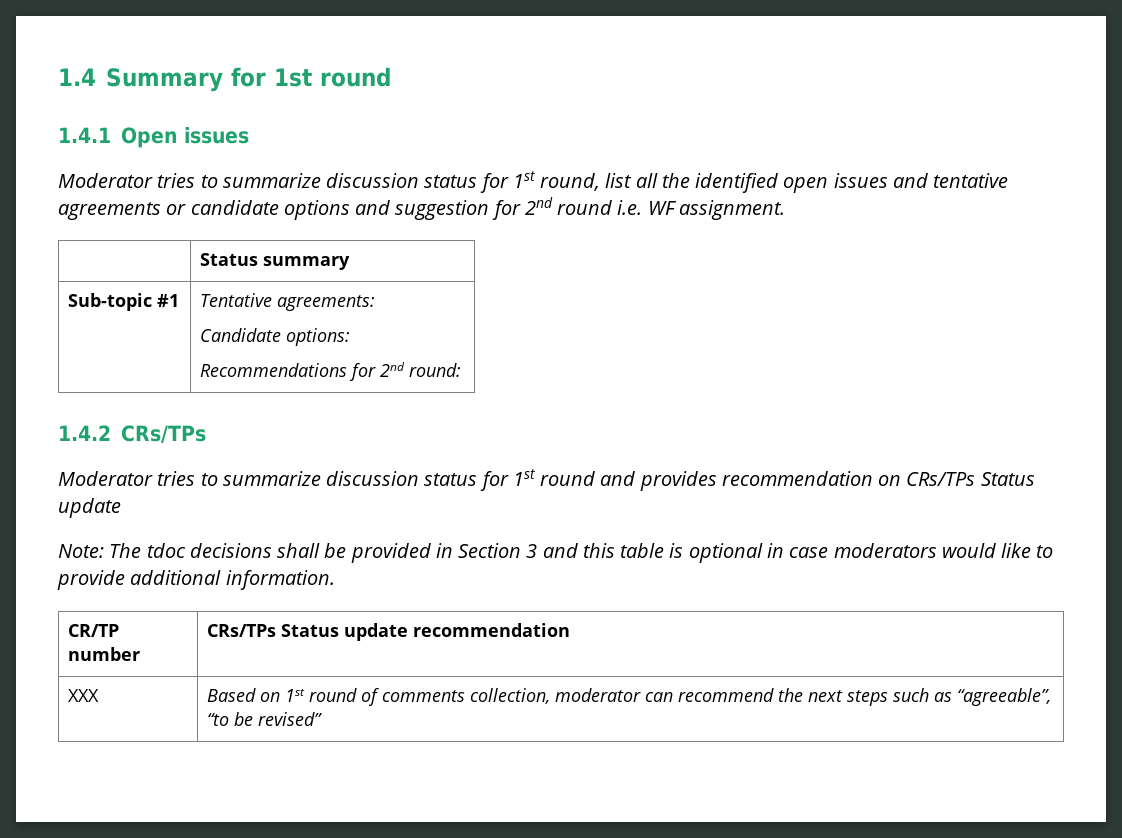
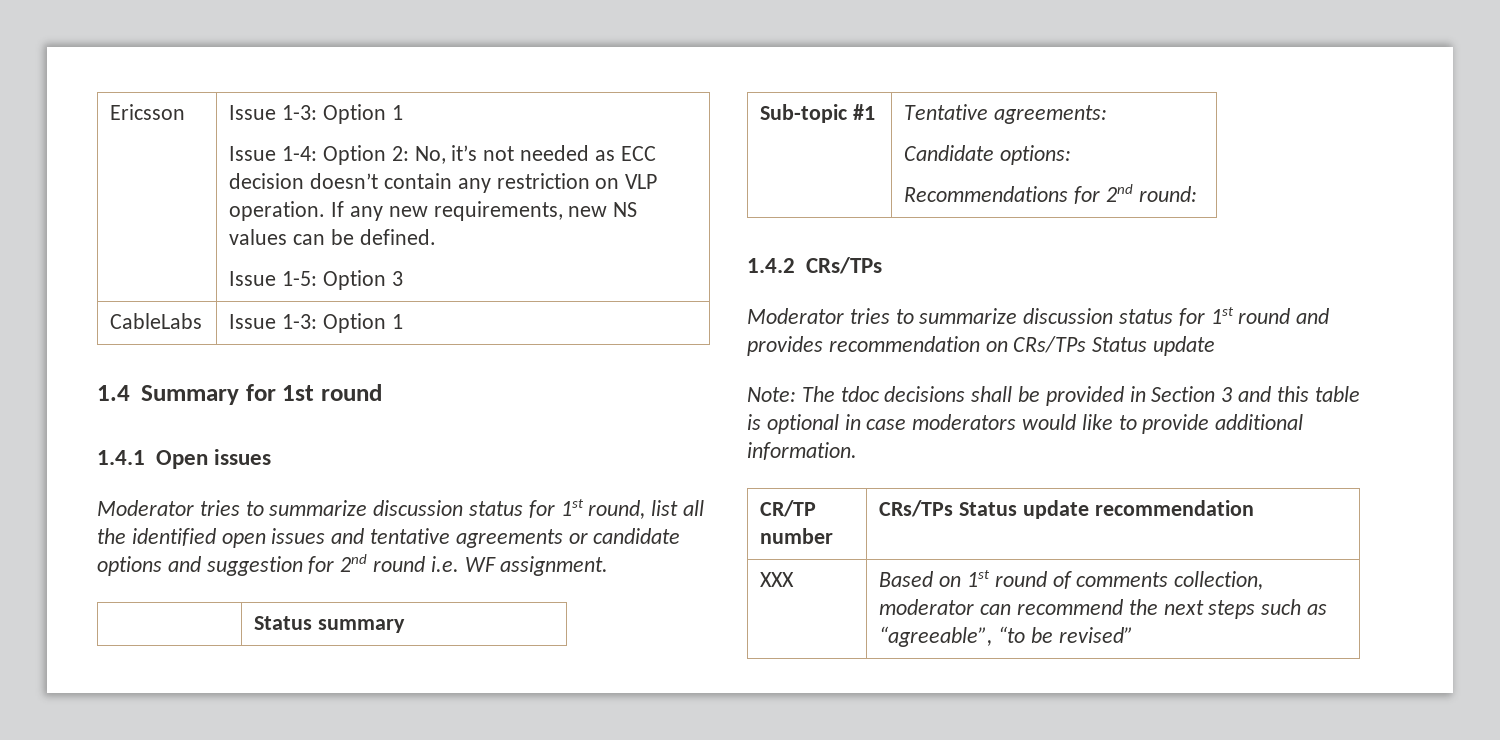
+ Ericsson | Issue 1-3: Option 1
+ Issue 1-4: Option 2: No, it’s not needed as ECC decision doesn’t contain any restriction on VLP operation. If any new requirements, new NS values can be defined.
+ Issue 1-5: Option 3
+ CableLabs | Issue 1-3: Option 1

